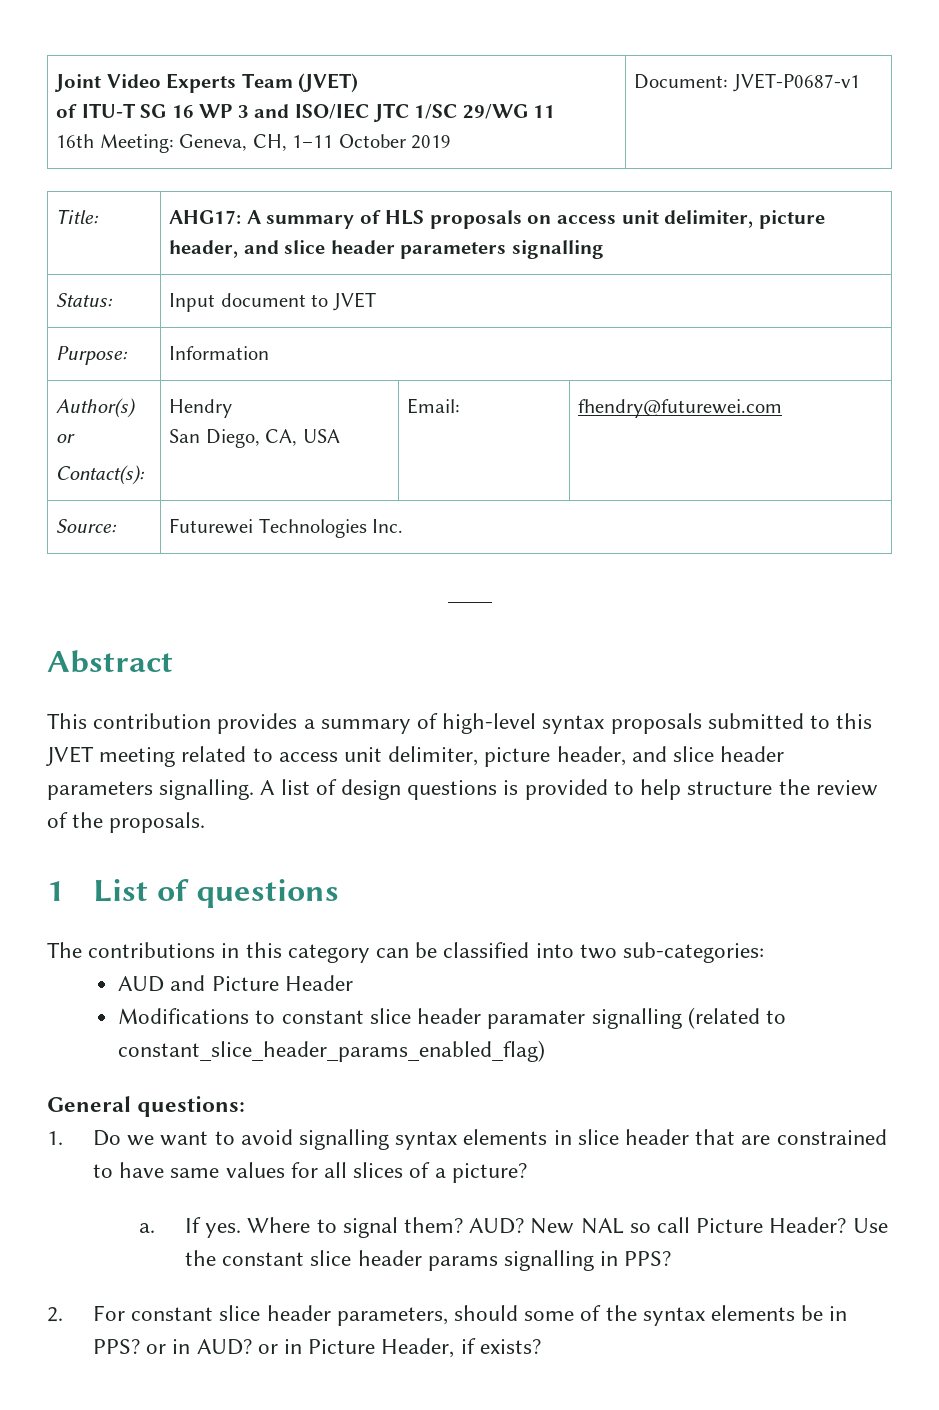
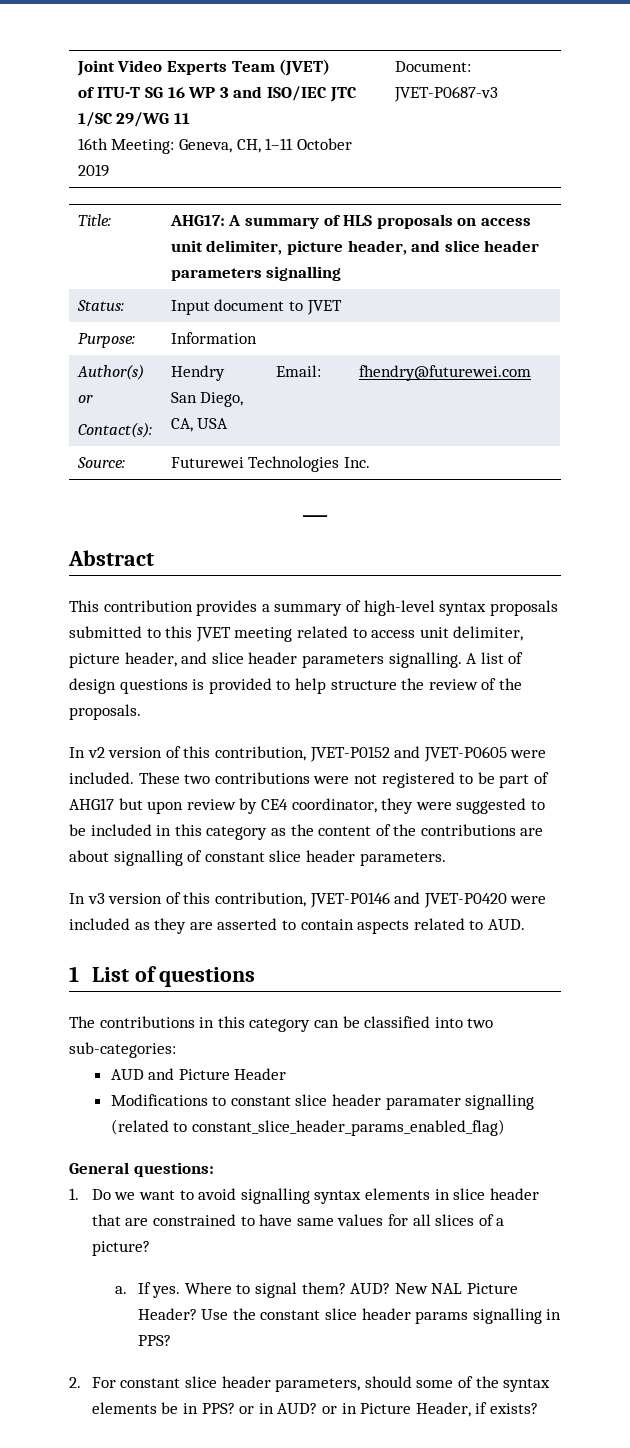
  Joint Video Experts Team (JVET)
  of ITU-T SG 16 WP 3 and ISO/IEC JTC 1/SC 29/WG 11
- 16th Meeting: Geneva, CH, 1–11 October 2019 | Document: JVET-P0687-v1
+ 16th Meeting: Geneva, CH, 1–11 October 2019 | Document: JVET-P0687-v3
+ In v2 version of this contribution, JVET-P0152 and JVET-P0605 were included. These two contributions were not registered to be part of AHG17 but upon review by CE4 coordinator, they were suggested to be included in this category as the content of the contributions are about signalling of constant slice header parameters.
+ In v3 version of this contribution, JVET-P0146 and JVET-P0420 were included as they are asserted to contain aspects related to AUD.
- New NAL so call Picture Header?
+ New NAL Picture Header?

